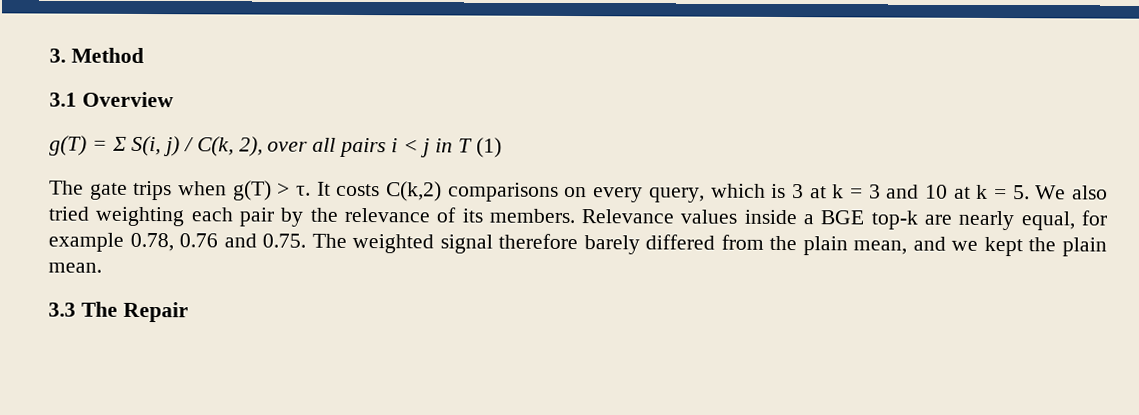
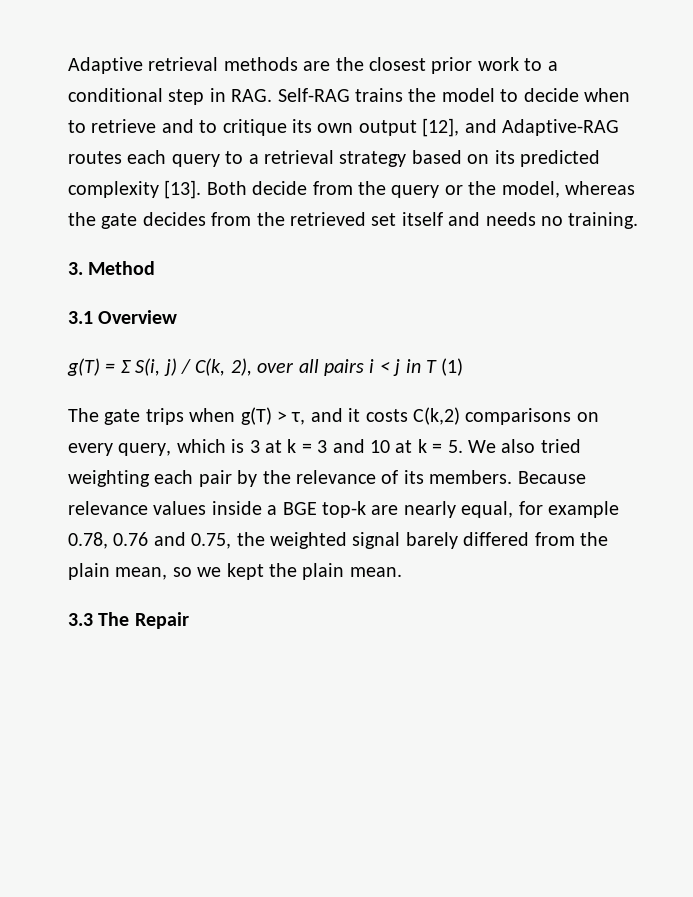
+ Adaptive retrieval methods are the closest prior work to a conditional step in RAG. Self-RAG trains the model to decide when to retrieve and to critique its own output [12], and Adaptive-RAG routes each query to a retrieval strategy based on its predicted complexity [13]. Both decide from the query or the model, whereas the gate decides from the retrieved set itself and needs no training.
- The gate trips when g(T) > τ. It costs C(k,2) comparisons on every query, which is 3 at k = 3 and 10 at k = 5. We also tried weighting each pair by the relevance of its members.
+ The gate trips when g(T) > τ, and it costs C(k,2) comparisons on every query, which is 3 at k = 3 and 10 at k = 5. We also tried weighting each pair by the relevance of its members.
- Relevance values inside a BGE top-k are nearly equal, for example 0.78, 0.76 and 0.75. The weighted signal therefore barely differed from the plain mean, and we kept the plain mean.
+ Because relevance values inside a BGE top-k are nearly equal, for example 0.78, 0.76 and 0.75, the weighted signal barely differed from the plain mean, so we kept the plain mean.

